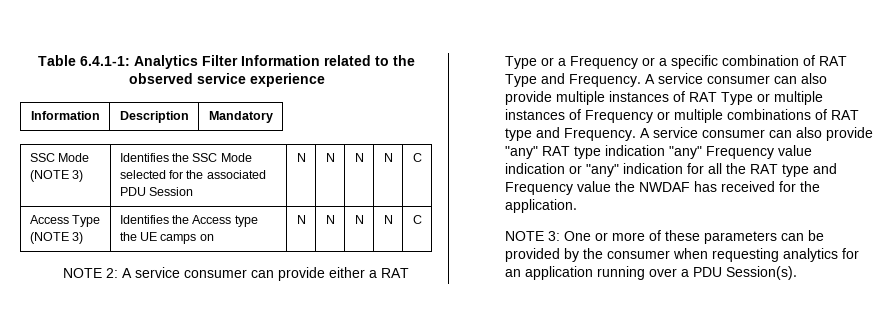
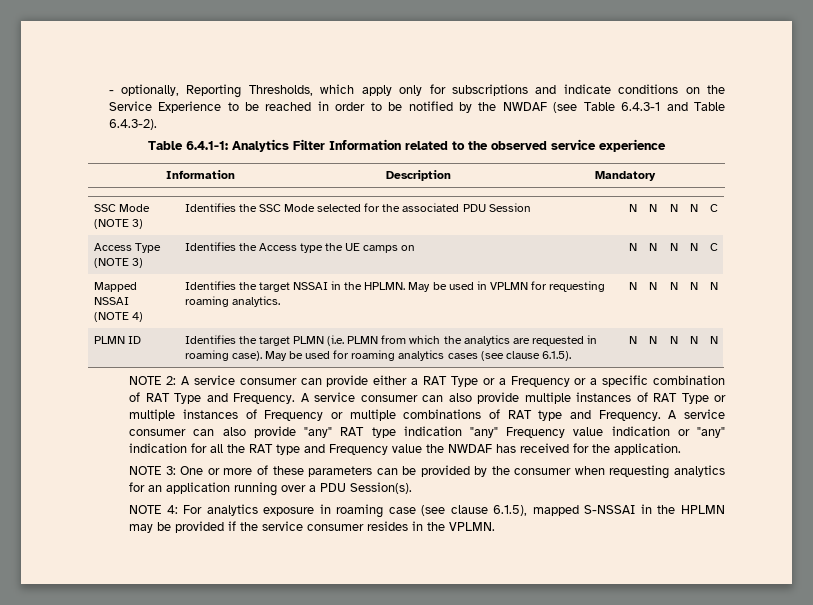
+ - optionally, Reporting Thresholds, which apply only for subscriptions and indicate conditions on the Service Experience to be reached in order to be notified by the NWDAF (see Table 6.4.3-1 and Table 6.4.3-2).
+ Mapped NSSAI
+ (NOTE 4) | Identifies the target NSSAI in the HPLMN. May be used in VPLMN for requesting roaming analytics. | N | N | N | N | N
+ PLMN ID | Identifies the target PLMN (i.e. PLMN from which the analytics are requested in roaming case). May be used for roaming analytics cases (see clause 6.1.5). | N | N | N | N | N
+ NOTE 4: For analytics exposure in roaming case (see clause 6.1.5), mapped S-NSSAI in the HPLMN may be provided if the service consumer resides in the VPLMN.

